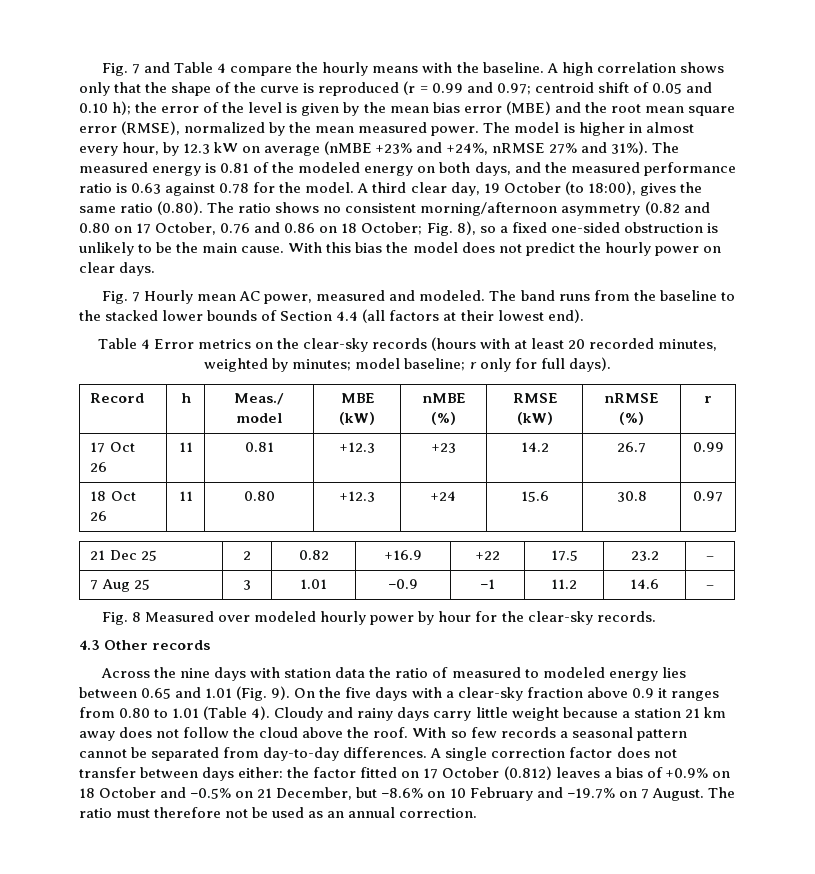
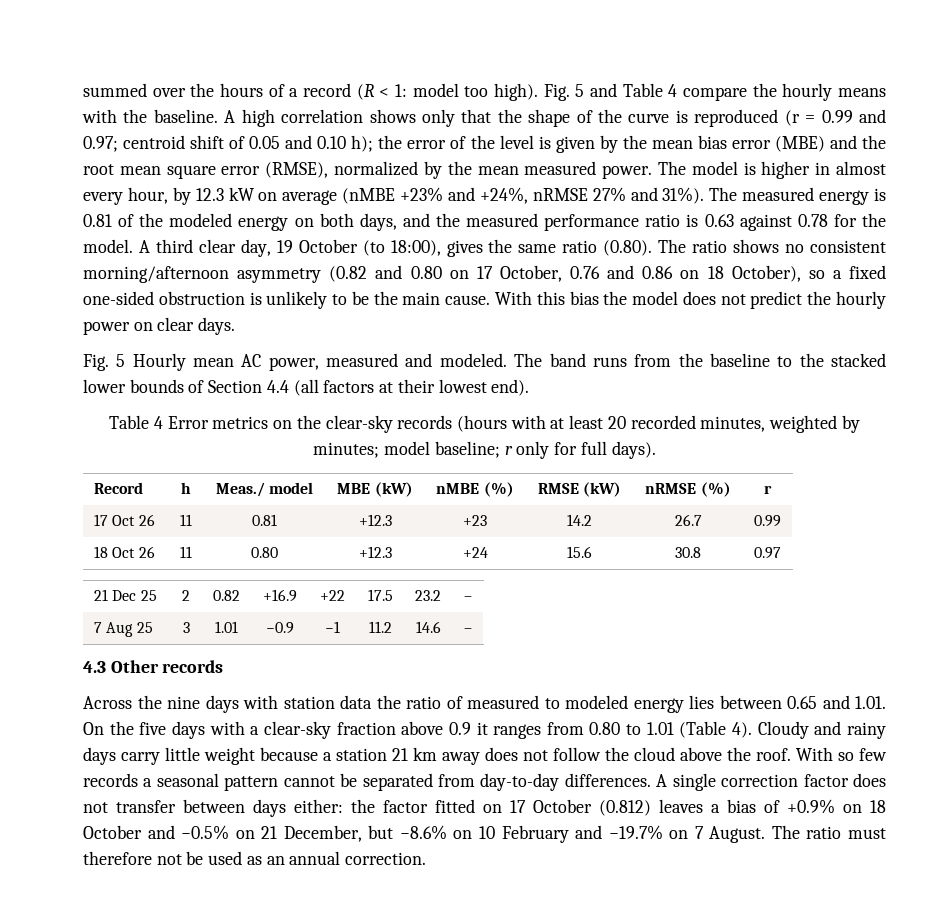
- Fig. 7 and Table 4 compare the hourly means with the baseline.
+ summed over the hours of a record (R < 1: model too high). Fig. 5 and Table 4 compare the hourly means with the baseline.
- A third clear day, 19 October (to 18:00), gives the same ratio (0.80). The ratio shows no consistent morning/afternoon asymmetry (0.82 and 0.80 on 17 October, 0.76 and 0.86 on 18 October; Fig. 8), so a fixed one-sided obstruction is unlikely to be the main cause.
+ A third clear day, 19 October (to 18:00), gives the same ratio (0.80). The ratio shows no consistent morning/afternoon asymmetry (0.82 and 0.80 on 17 October, 0.76 and 0.86 on 18 October), so a fixed one-sided obstruction is unlikely to be the main cause.
- Fig. 7 Hourly mean AC power, measured and modeled.
+ Fig. 5 Hourly mean AC power, measured and modeled.
- Fig. 8 Measured over modeled hourly power by hour for the clear-sky records.
- Across the nine days with station data the ratio of measured to modeled energy lies between 0.65 and 1.01 (Fig. 9). On the five days with a clear-sky fraction above 0.9 it ranges from 0.80 to 1.01 (Table 4).
+ Across the nine days with station data the ratio of measured to modeled energy lies between 0.65 and 1.01. On the five days with a clear-sky fraction above 0.9 it ranges from 0.80 to 1.01 (Table 4).

